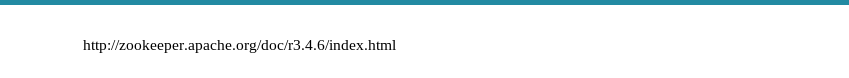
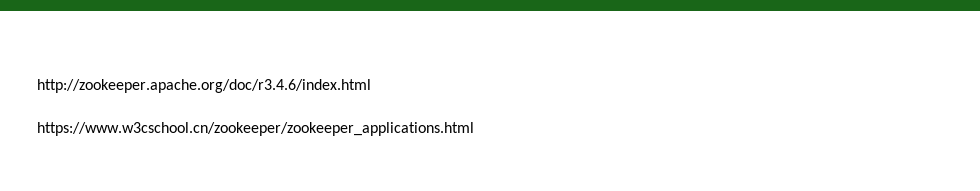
+ https://www.w3cschool.cn/zookeeper/zookeeper_applications.html

